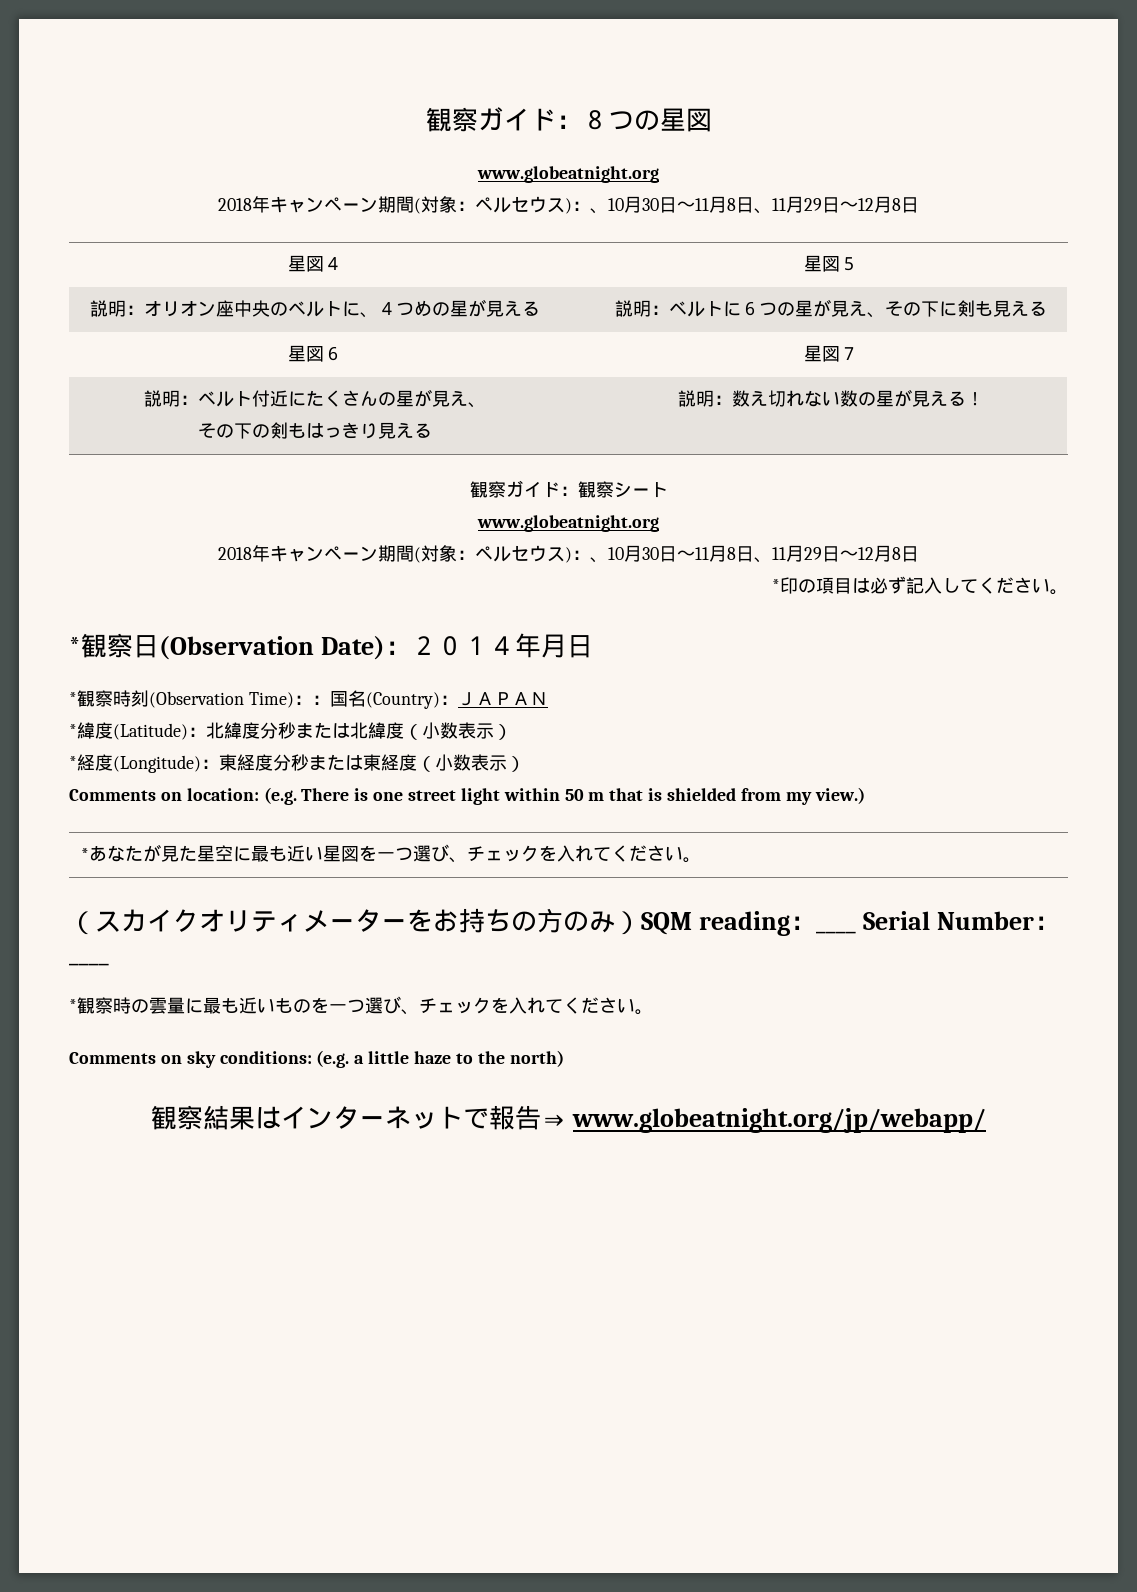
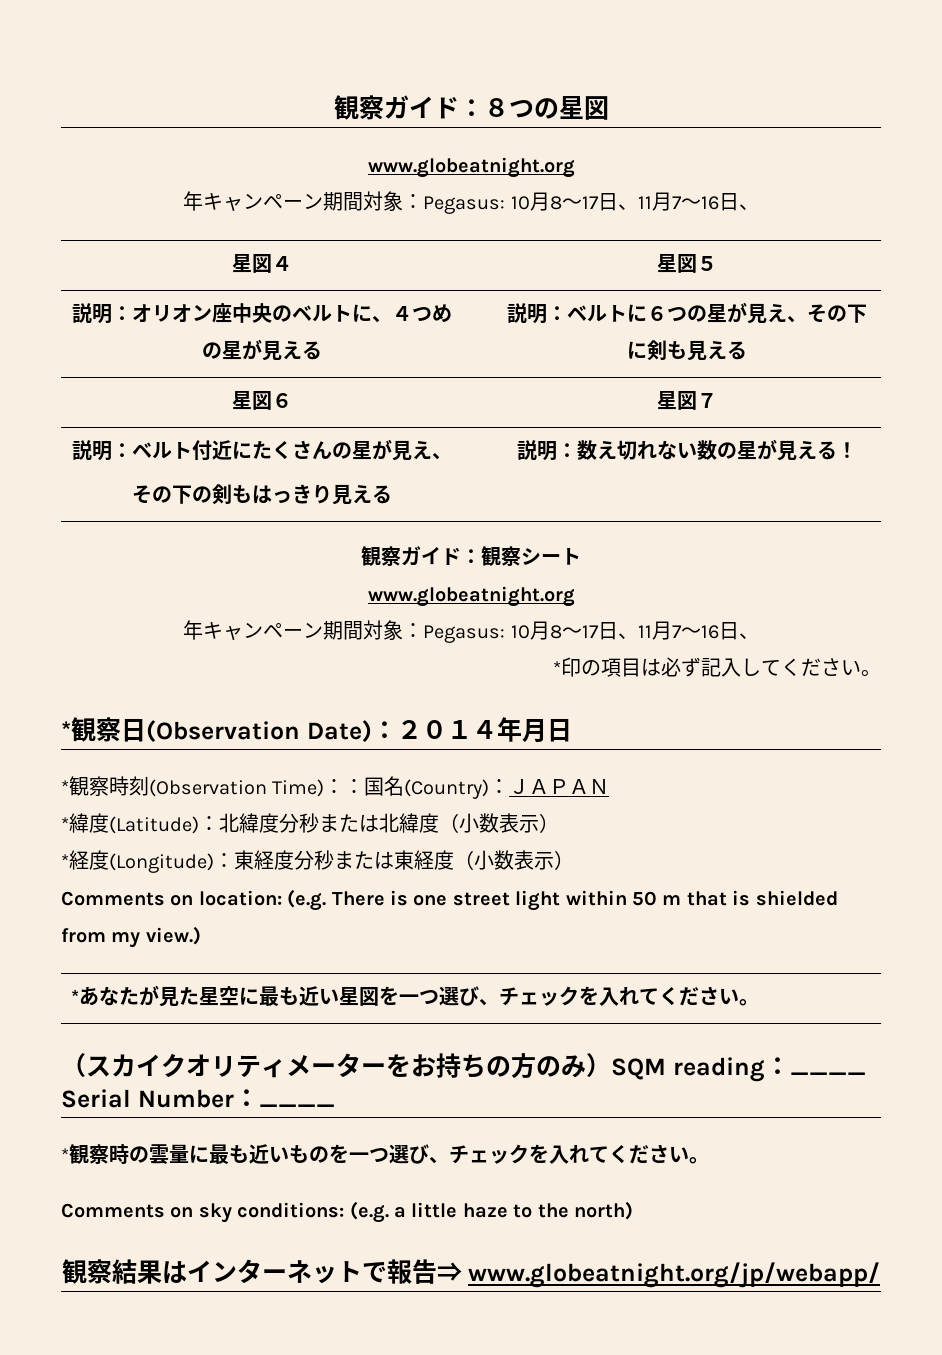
  観察ガイド：８つの星図
  www.globeatnight.org
- 2018年キャンペーン期間(対象：ペルセウス)：、10月30日〜11月8日、11月29日〜12月8日
+ 年キャンペーン期間対象：Pegasus: 10月8〜17日、11月7〜16日、
  観察ガイド：観察シート
  www.globeatnight.org
- 2018年キャンペーン期間(対象：ペルセウス)：、10月30日〜11月8日、11月29日〜12月8日
+ 年キャンペーン期間対象：Pegasus: 10月8〜17日、11月7〜16日、

